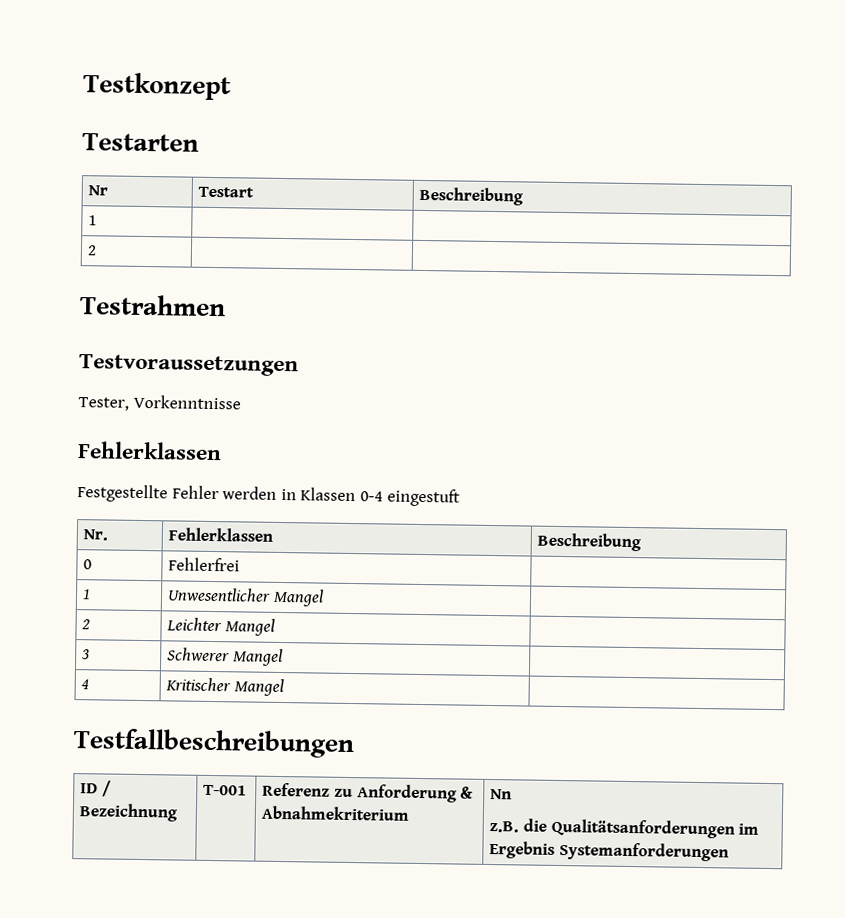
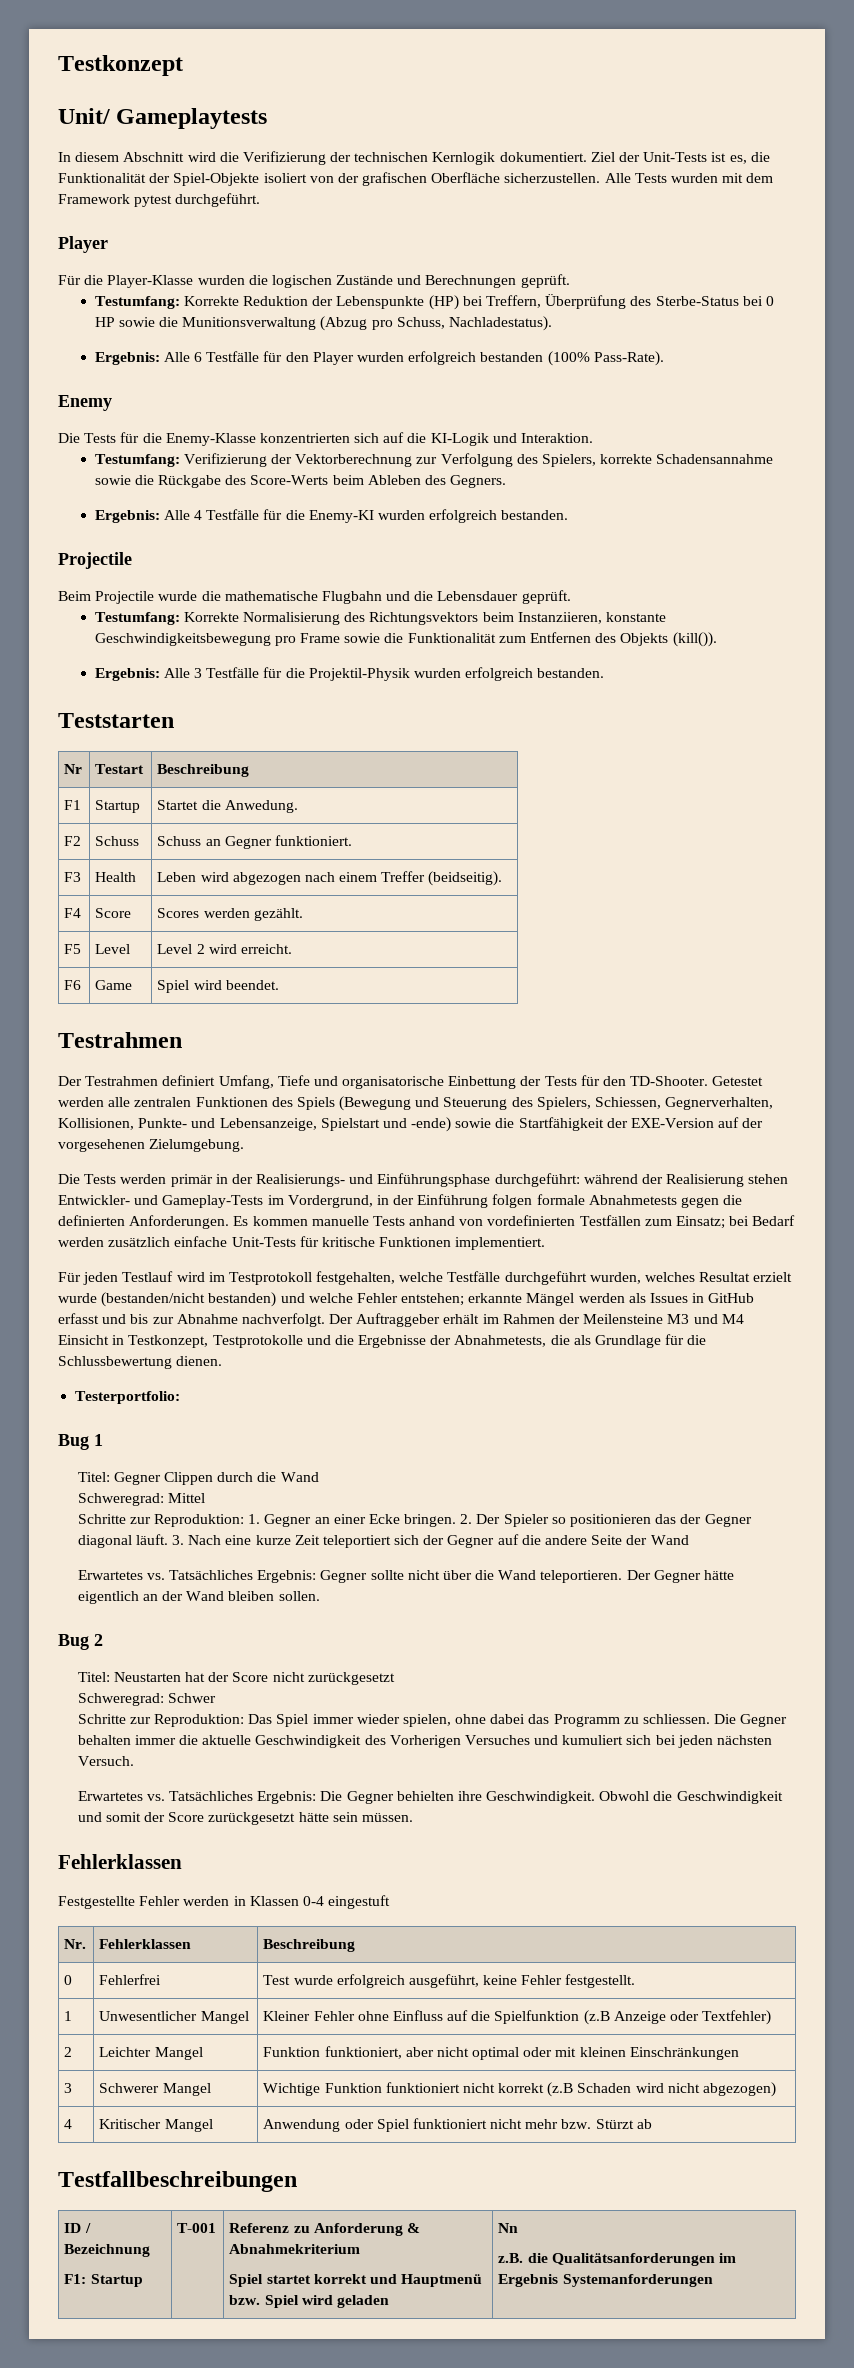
- Testarten
+ Unit/ Gameplaytests
+ In diesem Abschnitt wird die Verifizierung der technischen Kernlogik dokumentiert. Ziel der Unit-Tests ist es, die Funktionalität der Spiel-Objekte isoliert von der grafischen Oberfläche sicherzustellen. Alle Tests wurden mit dem Framework pytest durchgeführt.
+ Player
+ Für die Player-Klasse wurden die logischen Zustände und Berechnungen geprüft.
+ Testumfang: Korrekte Reduktion der Lebenspunkte (HP) bei Treffern, Überprüfung des Sterbe-Status bei 0 HP sowie die Munitionsverwaltung (Abzug pro Schuss, Nachladestatus).
+ Ergebnis: Alle 6 Testfälle für den Player wurden erfolgreich bestanden (100% Pass-Rate).
+ Enemy
+ Die Tests für die Enemy-Klasse konzentrierten sich auf die KI-Logik und Interaktion.
+ Testumfang: Verifizierung der Vektorberechnung zur Verfolgung des Spielers, korrekte Schadensannahme sowie die Rückgabe des Score-Werts beim Ableben des Gegners.
+ Ergebnis: Alle 4 Testfälle für die Enemy-KI wurden erfolgreich bestanden.
+ Projectile
+ Beim Projectile wurde die mathematische Flugbahn und die Lebensdauer geprüft.
+ Testumfang: Korrekte Normalisierung des Richtungsvektors beim Instanziieren, konstante Geschwindigkeitsbewegung pro Frame sowie die Funktionalität zum Entfernen des Objekts (kill()).
+ Ergebnis: Alle 3 Testfälle für die Projektil-Physik wurden erfolgreich bestanden.
+ Teststarten
  Nr | Testart | Beschreibung
- 1 | |
- 2 | |
+ F1 | Startup | Startet die Anwedung.
+ F2 | Schuss | Schuss an Gegner funktioniert.
+ F3 | Health | Leben wird abgezogen nach einem Treffer (beidseitig).
+ F4 | Score | Scores werden gezählt.
+ F5 | Level | Level 2 wird erreicht.
+ F6 | Game | Spiel wird beendet.
  Testrahmen
- Testvoraussetzungen
- Tester, Vorkenntnisse
+ Der Testrahmen definiert Umfang, Tiefe und organisatorische Einbettung der Tests für den TD-Shooter. Getestet werden alle zentralen Funktionen des Spiels (Bewegung und Steuerung des Spielers, Schiessen, Gegnerverhalten, Kollisionen, Punkte- und Lebensanzeige, Spielstart und -ende) sowie die Startfähigkeit der EXE-Version auf der vorgesehenen Zielumgebung.
+ Die Tests werden primär in der Realisierungs- und Einführungsphase durchgeführt: während der Realisierung stehen Entwickler- und Gameplay-Tests im Vordergrund, in der Einführung folgen formale Abnahmetests gegen die definierten Anforderungen. Es kommen manuelle Tests anhand von vordefinierten Testfällen zum Einsatz; bei Bedarf werden zusätzlich einfache Unit-Tests für kritische Funktionen implementiert.
+ Für jeden Testlauf wird im Testprotokoll festgehalten, welche Testfälle durchgeführt wurden, welches Resultat erzielt wurde (bestanden/nicht bestanden) und welche Fehler entstehen; erkannte Mängel werden als Issues in GitHub erfasst und bis zur Abnahme nachverfolgt. Der Auftraggeber erhält im Rahmen der Meilensteine M3 und M4 Einsicht in Testkonzept, Testprotokolle und die Ergebnisse der Abnahmetests, die als Grundlage für die Schlussbewertung dienen.
+ Testerportfolio:
+ Bug 1
+ Titel: Gegner Clippen durch die Wand
+ Schweregrad: Mittel
+ Schritte zur Reproduktion: 1. Gegner an einer Ecke bringen. 2. Der Spieler so positionieren das der Gegner diagonal läuft. 3. Nach eine kurze Zeit teleportiert sich der Gegner auf die andere Seite der Wand
+ Erwartetes vs. Tatsächliches Ergebnis: Gegner sollte nicht über die Wand teleportieren. Der Gegner hätte eigentlich an der Wand bleiben sollen.
+ Bug 2
+ Titel: Neustarten hat der Score nicht zurückgesetzt
+ Schweregrad: Schwer
+ Schritte zur Reproduktion: Das Spiel immer wieder spielen, ohne dabei das Programm zu schliessen. Die Gegner behalten immer die aktuelle Geschwindigkeit des Vorherigen Versuches und kumuliert sich bei jeden nächsten Versuch.
+ Erwartetes vs. Tatsächliches Ergebnis: Die Gegner behielten ihre Geschwindigkeit. Obwohl die Geschwindigkeit und somit der Score zurückgesetzt hätte sein müssen.
- 0 | Fehlerfrei |
- 1 | Unwesentlicher Mangel |
- 2 | Leichter Mangel |
- 3 | Schwerer Mangel |
- 4 | Kritischer Mangel |
+ 0 | Fehlerfrei | Test wurde erfolgreich ausgeführt, keine Fehler festgestellt.
+ 1 | Unwesentlicher Mangel | Kleiner Fehler ohne Einfluss auf die Spielfunktion (z.B Anzeige oder Textfehler)
+ 2 | Leichter Mangel | Funktion funktioniert, aber nicht optimal oder mit kleinen Einschränkungen
+ 3 | Schwerer Mangel | Wichtige Funktion funktioniert nicht korrekt (z.B Schaden wird nicht abgezogen)
+ 4 | Kritischer Mangel | Anwendung oder Spiel funktioniert nicht mehr bzw. Stürzt ab
- ID / Bezeichnung | T-001 | Referenz zu Anforderung & Abnahmekriterium | Nn
+ ID / Bezeichnung
+ F1: Startup | T-001 | Referenz zu Anforderung & Abnahmekriterium
+ Spiel startet korrekt und Hauptmenü bzw. Spiel wird geladen | Nn

